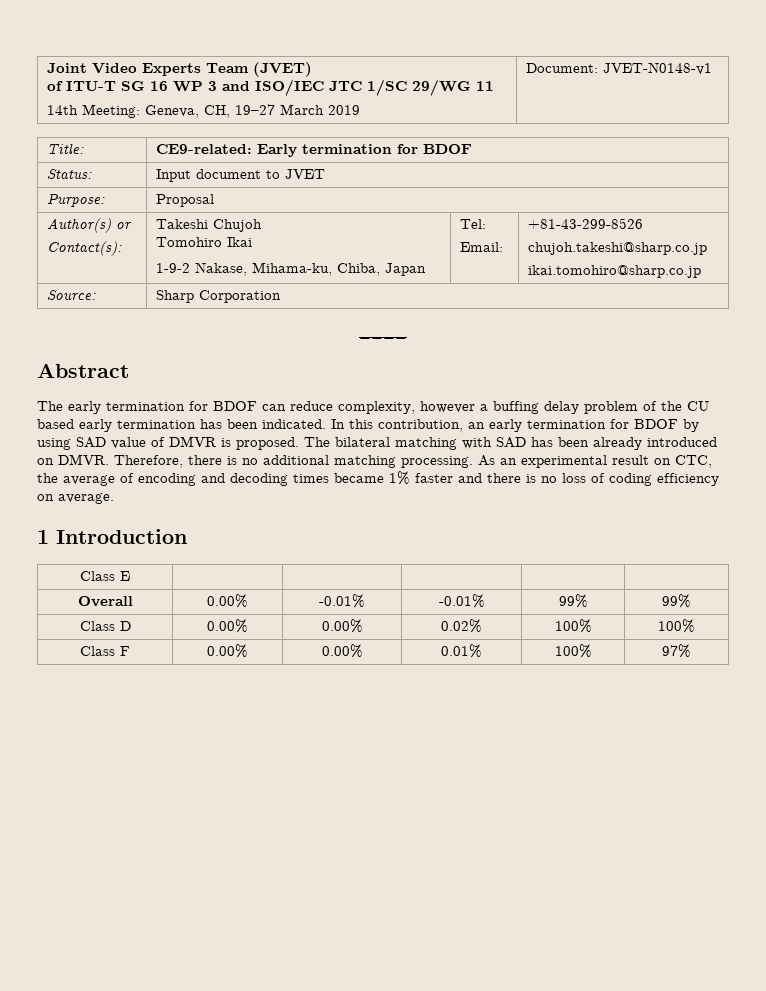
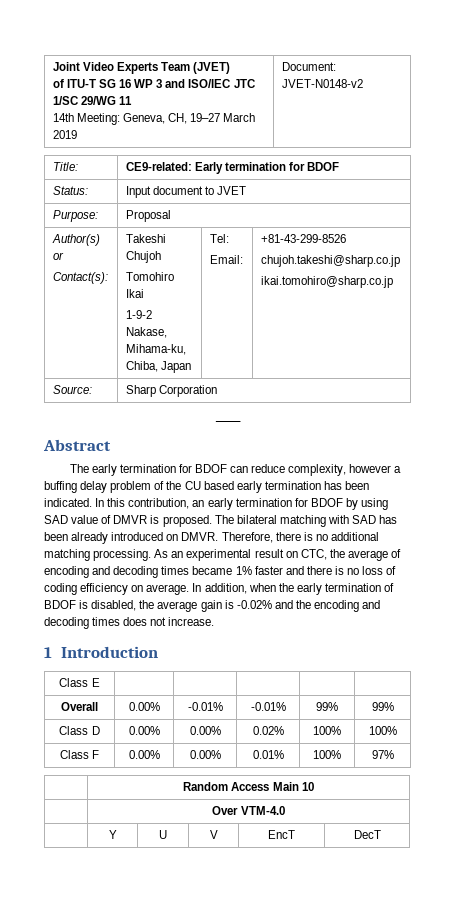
  Joint Video Experts Team (JVET)
  of ITU-T SG 16 WP 3 and ISO/IEC JTC 1/SC 29/WG 11
- 14th Meeting: Geneva, CH, 19–27 March 2019 | Document: JVET-N0148-v1
+ 14th Meeting: Geneva, CH, 19–27 March 2019 | Document: JVET-N0148-v2
+ In addition, when the early termination of BDOF is disabled, the average gain is -0.02% and the encoding and decoding times does not increase.
+ | Random Access Main 10
+ | Over VTM-4.0
+ | Y | U | V | EncT | DecT

